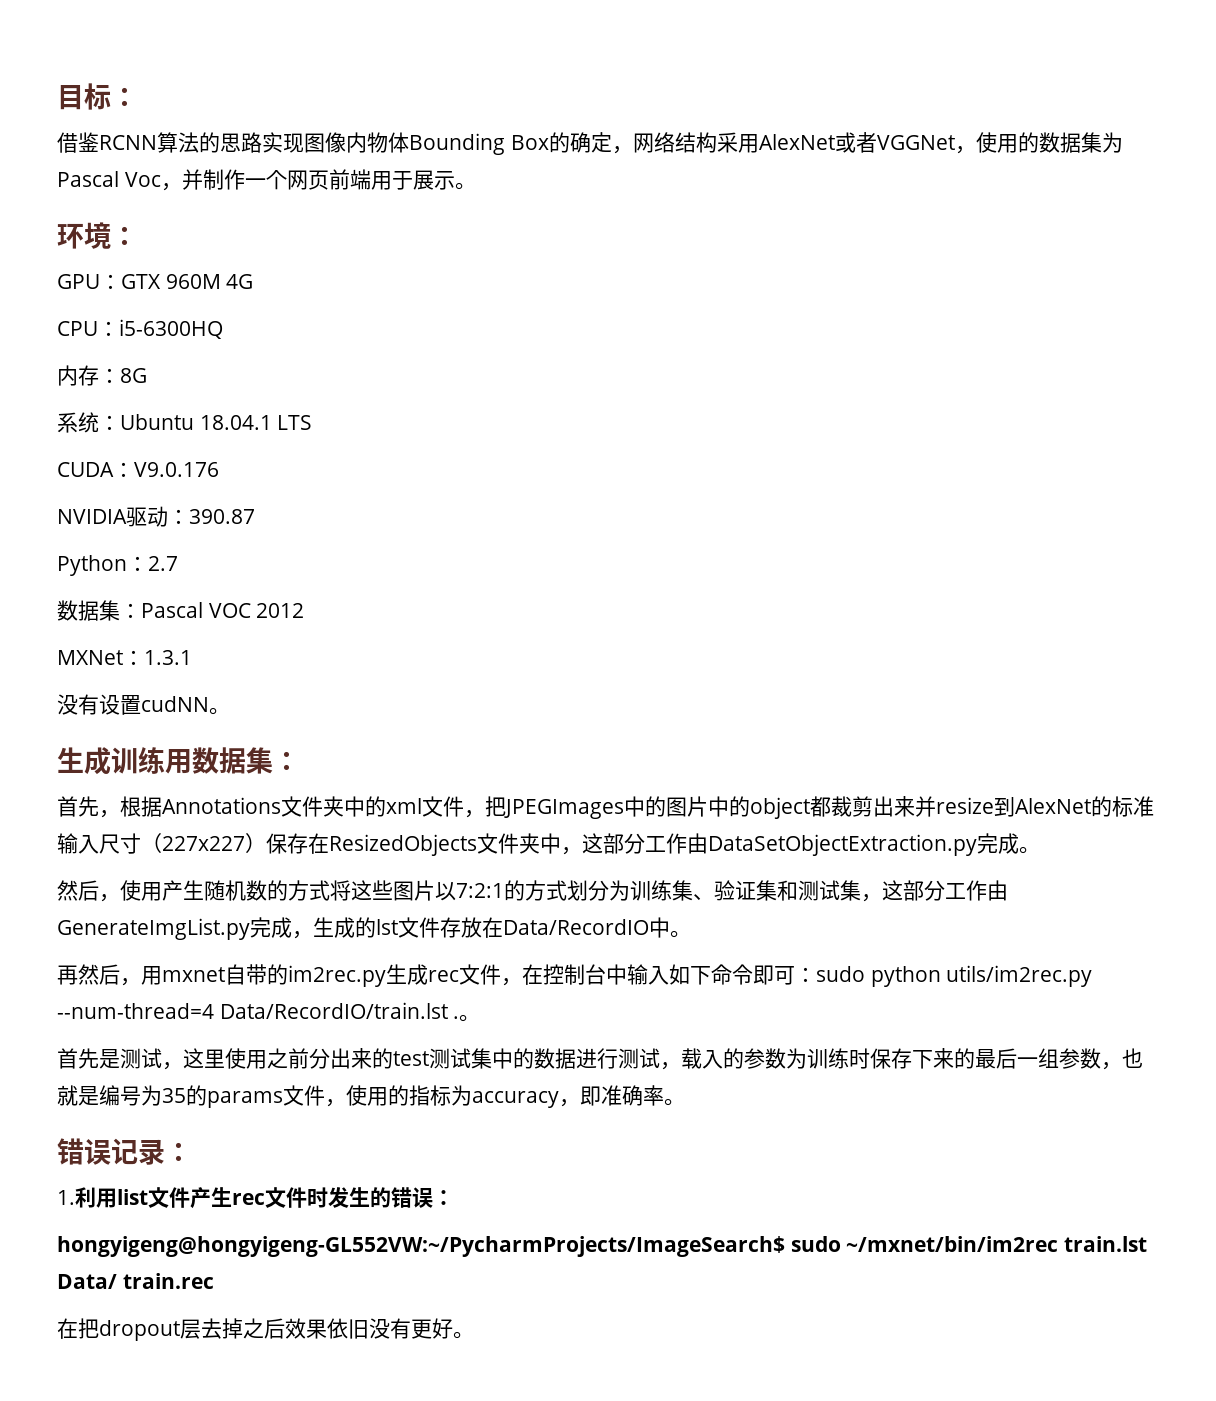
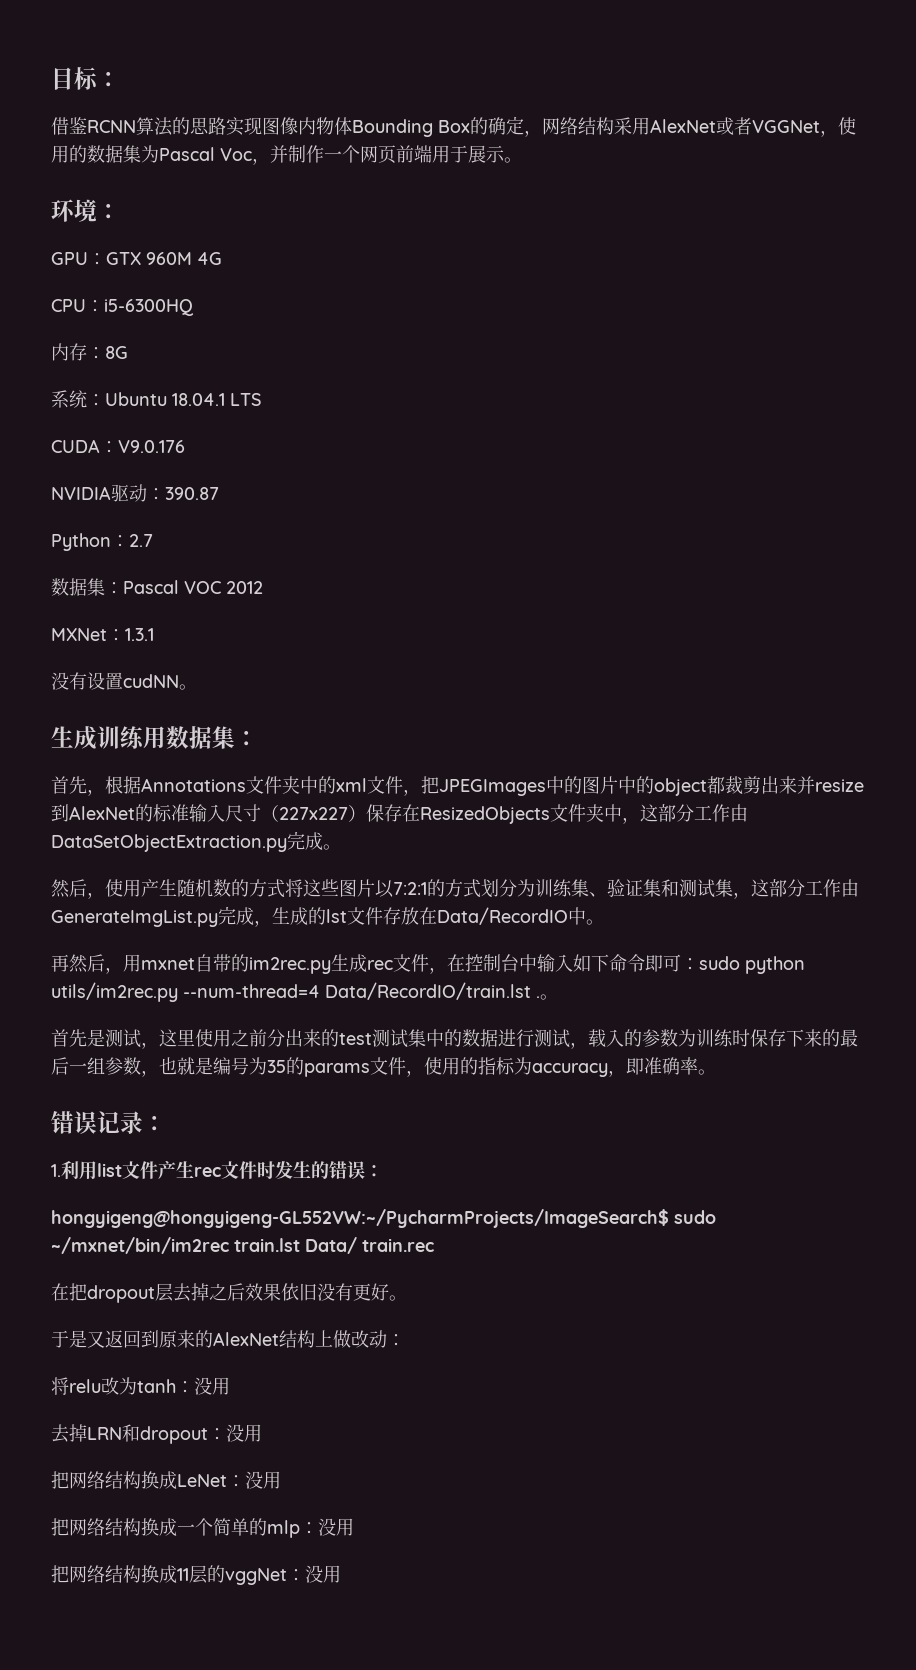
+ 于是又返回到原来的AlexNet结构上做改动：
+ 将relu改为tanh：没用
+ 去掉LRN和dropout：没用
+ 把网络结构换成LeNet：没用
+ 把网络结构换成一个简单的mlp：没用
+ 把网络结构换成11层的vggNet：没用

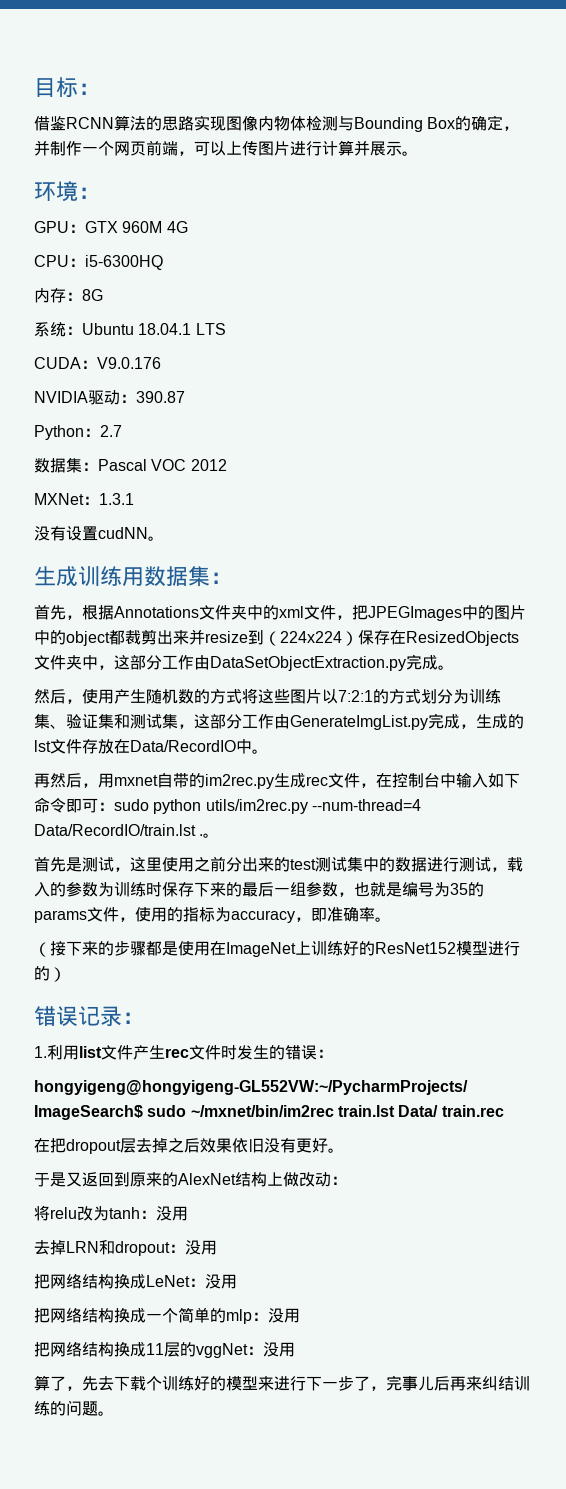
- 借鉴RCNN算法的思路实现图像内物体Bounding Box的确定，网络结构采用AlexNet或者VGGNet，使用的数据集为Pascal Voc，并制作一个网页前端用于展示。
+ 借鉴RCNN算法的思路实现图像内物体检测与Bounding Box的确定，并制作一个网页前端，可以上传图片进行计算并展示。
- 首先，根据Annotations文件夹中的xml文件，把JPEGImages中的图片中的object都裁剪出来并resize到AlexNet的标准输入尺寸（227x227）保存在ResizedObjects文件夹中，这部分工作由DataSetObjectExtraction.py完成。
+ 首先，根据Annotations文件夹中的xml文件，把JPEGImages中的图片中的object都裁剪出来并resize到（224x224）保存在ResizedObjects文件夹中，这部分工作由DataSetObjectExtraction.py完成。
+ （接下来的步骤都是使用在ImageNet上训练好的ResNet152模型进行的）
+ 算了，先去下载个训练好的模型来进行下一步了，完事儿后再来纠结训练的问题。

